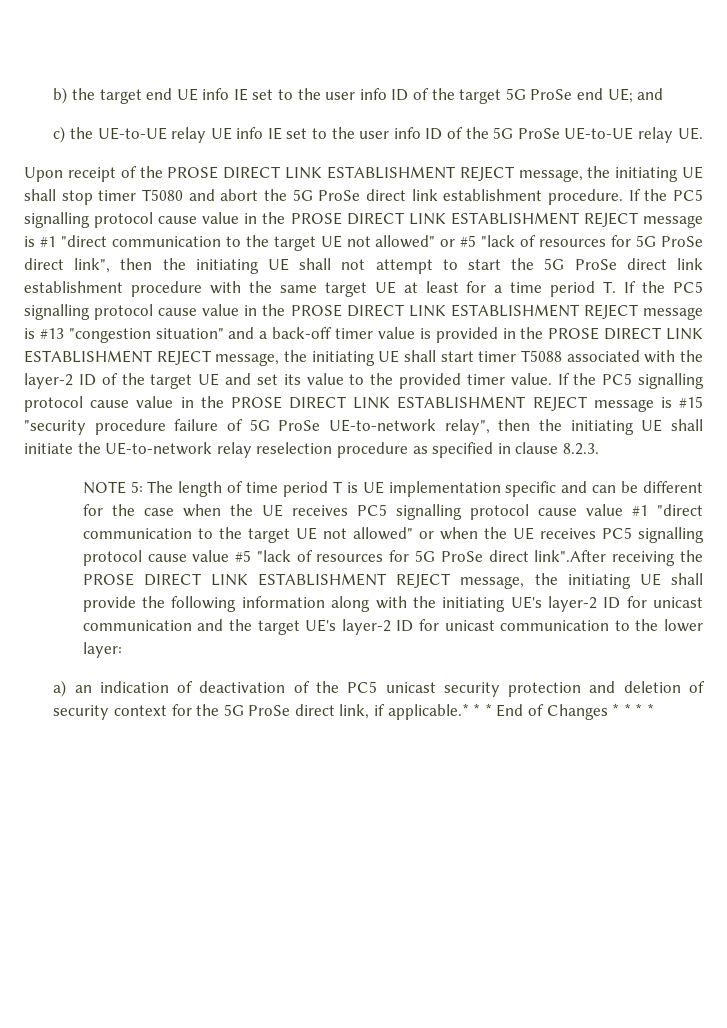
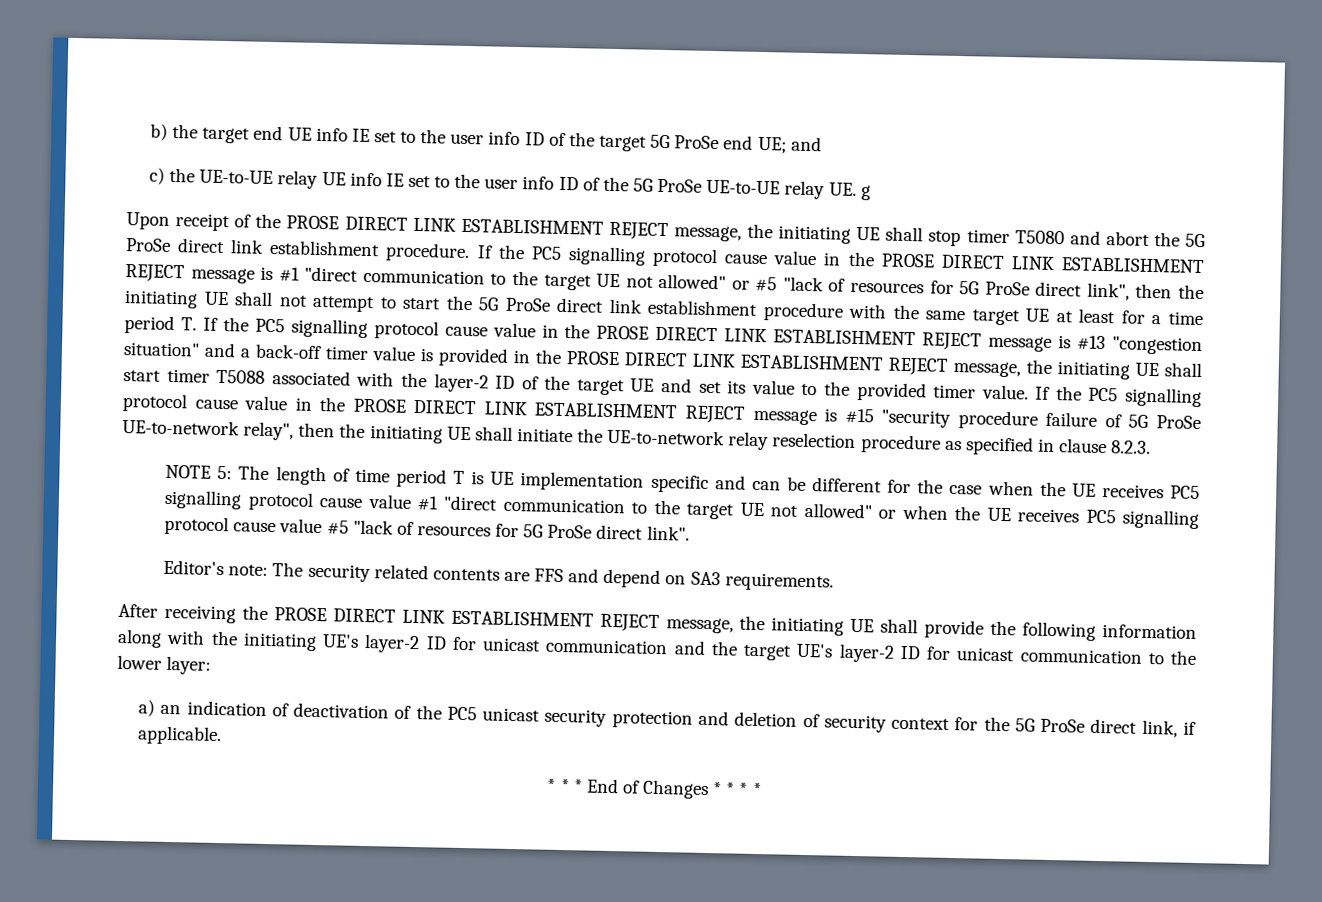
- c) the UE-to-UE relay UE info IE set to the user info ID of the 5G ProSe UE-to-UE relay UE.
+ c) the UE-to-UE relay UE info IE set to the user info ID of the 5G ProSe UE-to-UE relay UE. g
- The length of time period T is UE implementation specific and can be different for the case when the UE receives PC5 signalling protocol cause value #1 "direct communication to the target UE not allowed" or when the UE receives PC5 signalling protocol cause value #5 "lack of resources for 5G ProSe direct link".After receiving the PROSE DIRECT LINK ESTABLISHMENT REJECT message, the initiating UE shall provide the following information along with the initiating UE's layer-2 ID for unicast communication and the target UE's layer-2 ID for unicast communication to the lower layer:
+ The length of time period T is UE implementation specific and can be different for the case when the UE receives PC5 signalling protocol cause value #1 "direct communication to the target UE not allowed" or when the UE receives PC5 signalling protocol cause value #5 "lack of resources for 5G ProSe direct link".
+ Editor's note: The security related contents are FFS and depend on SA3 requirements.
+ After receiving the PROSE DIRECT LINK ESTABLISHMENT REJECT message, the initiating UE shall provide the following information along with the initiating UE's layer-2 ID for unicast communication and the target UE's layer-2 ID for unicast communication to the lower layer:
- a) an indication of deactivation of the PC5 unicast security protection and deletion of security context for the 5G ProSe direct link, if applicable.* * * End of Changes * * * *
+ a) an indication of deactivation of the PC5 unicast security protection and deletion of security context for the 5G ProSe direct link, if applicable.
+ * * * End of Changes * * * *

